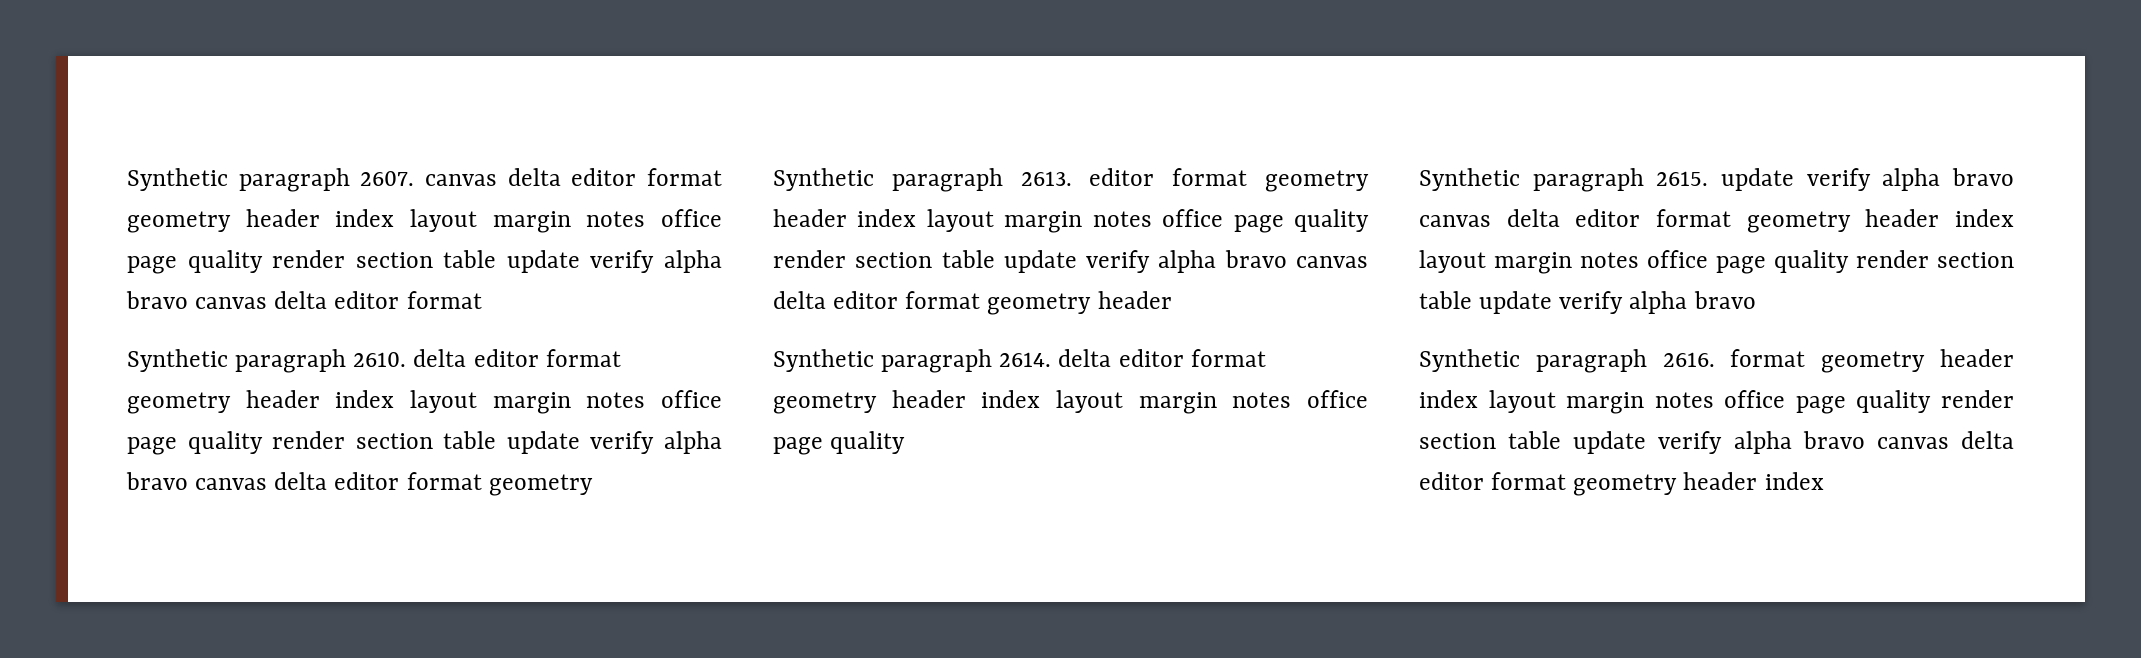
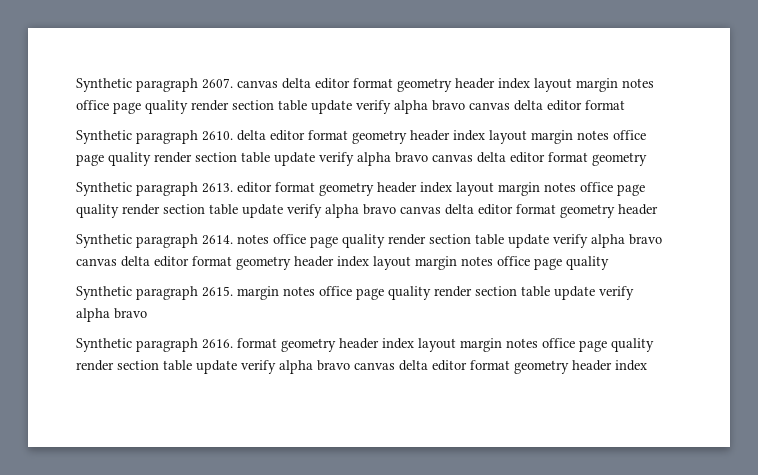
- Synthetic paragraph 2614. delta editor format geometry header index layout margin notes office page quality
+ Synthetic paragraph 2614. notes office page quality render section table update verify alpha bravo canvas delta editor format geometry header index layout margin notes office page quality
- Synthetic paragraph 2615. update verify alpha bravo canvas delta editor format geometry header index layout margin notes office page quality render section table update verify alpha bravo
+ Synthetic paragraph 2615. margin notes office page quality render section table update verify alpha bravo

